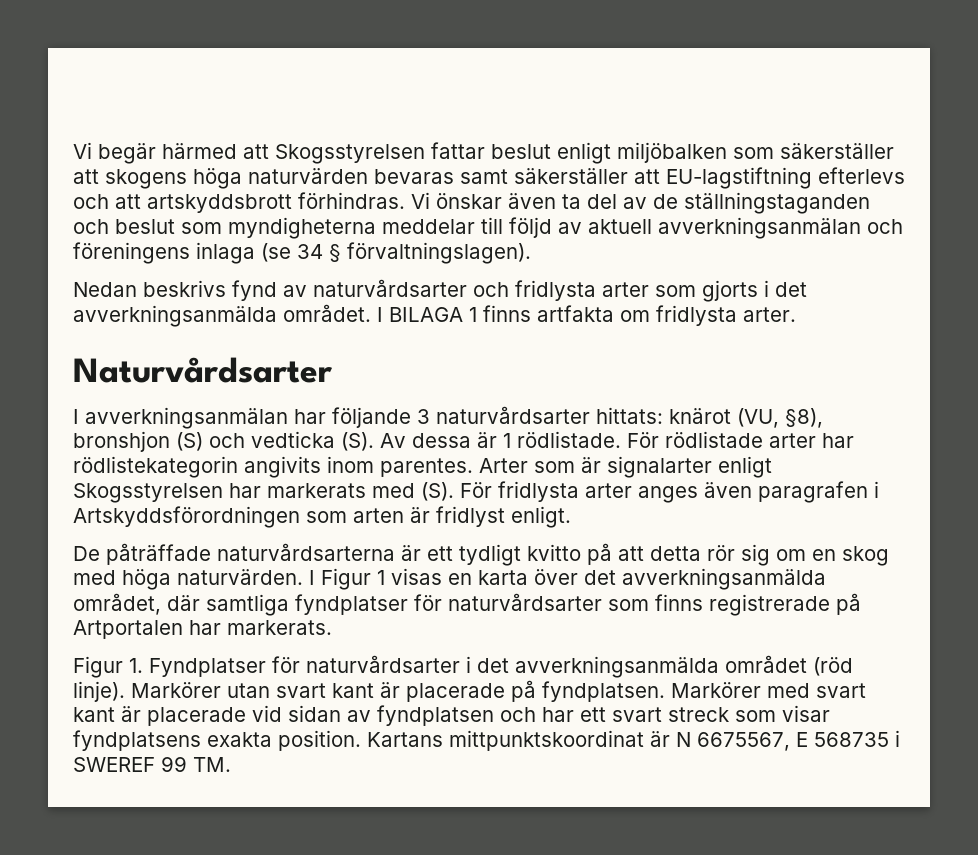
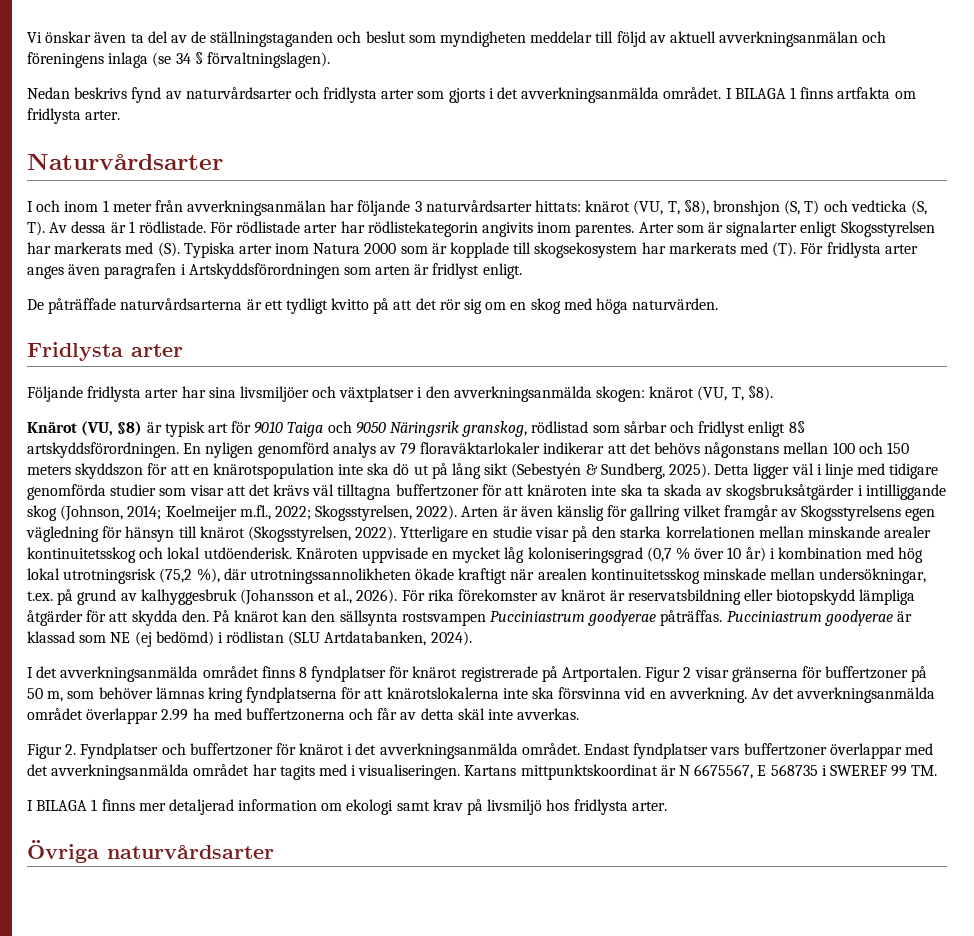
- Vi begär härmed att Skogsstyrelsen fattar beslut enligt miljöbalken som säkerställer att skogens höga naturvärden bevaras samt säkerställer att EU-lagstiftning efterlevs och att artskyddsbrott förhindras. Vi önskar även ta del av de ställningstaganden och beslut som myndigheterna meddelar till följd av aktuell avverkningsanmälan och föreningens inlaga (se 34 § förvaltningslagen).
+ Vi önskar även ta del av de ställningstaganden och beslut som myndigheten meddelar till följd av aktuell avverkningsanmälan och föreningens inlaga (se 34 § förvaltningslagen).
- I avverkningsanmälan har följande 3 naturvårdsarter hittats: knärot (VU, §8), bronshjon (S) och vedticka (S). Av dessa är 1 rödlistade.
+ I och inom 1 meter från avverkningsanmälan har följande 3 naturvårdsarter hittats: knärot (VU, T, §8), bronshjon (S, T) och vedticka (S, T). Av dessa är 1 rödlistade.
- Arter som är signalarter enligt Skogsstyrelsen har markerats med (S). För fridlysta arter anges även paragrafen i Artskyddsförordningen som arten är fridlyst enligt.
+ Arter som är signalarter enligt Skogsstyrelsen har markerats med (S). Typiska arter inom Natura 2000 som är kopplade till skogsekosystem har markerats med (T). För fridlysta arter anges även paragrafen i Artskyddsförordningen som arten är fridlyst enligt.
- De påträffade naturvårdsarterna är ett tydligt kvitto på att detta rör sig om en skog med höga naturvärden. I Figur 1 visas en karta över det avverkningsanmälda området, där samtliga fyndplatser för naturvårdsarter som finns registrerade på Artportalen har markerats.
- Figur 1. Fyndplatser för naturvårdsarter i det avverkningsanmälda området (röd linje). Markörer utan svart kant är placerade på fyndplatsen. Markörer med svart kant är placerade vid sidan av fyndplatsen och har ett svart streck som visar fyndplatsens exakta position.
+ De påträffade naturvårdsarterna är ett tydligt kvitto på att det rör sig om en skog med höga naturvärden.
+ Fridlysta arter
+ Följande fridlysta arter har sina livsmiljöer och växtplatser i den avverkningsanmälda skogen: knärot (VU, T, §8).
+ Knärot (VU, §8) är typisk art för 9010 Taiga och 9050 Näringsrik granskog, rödlistad som sårbar och fridlyst enligt 8§ artskyddsförordningen. En nyligen genomförd analys av 79 floraväktarlokaler indikerar att det behövs någonstans mellan 100 och 150 meters skyddszon för att en knärotspopulation inte ska dö ut på lång sikt (Sebestyén & Sundberg, 2025). Detta ligger väl i linje med tidigare genomförda studier som visar att det krävs väl tilltagna buffertzoner för att knäroten inte ska ta skada av skogsbruksåtgärder i intilliggande skog (Johnson, 2014; Koelmeijer m.fl., 2022; Skogsstyrelsen, 2022). Arten är även känslig för gallring vilket framgår av Skogsstyrelsens egen vägledning för hänsyn till knärot (Skogsstyrelsen, 2022). Ytterligare en studie visar på den starka korrelationen mellan minskande arealer kontinuitetsskog och lokal utdöenderisk. Knäroten uppvisade en mycket låg koloniseringsgrad (0,7 % över 10 år) i kombination med hög lokal utrotningsrisk (75,2 %), där utrotningssannolikheten ökade kraftigt när arealen kontinuitetsskog minskade mellan undersökningar, t.ex. på grund av kalhyggesbruk (Johansson et al., 2026). För rika förekomster av knärot är reservatsbildning eller biotopskydd lämpliga åtgärder för att skydda den. På knärot kan den sällsynta rostsvampen Pucciniastrum goodyerae påträffas. Pucciniastrum goodyerae är klassad som NE (ej bedömd) i rödlistan (SLU Artdatabanken, 2024).
+ I det avverkningsanmälda området finns 8 fyndplatser för knärot registrerade på Artportalen. Figur 2 visar gränserna för buffertzoner på 50 m, som behöver lämnas kring fyndplatserna för att knärotslokalerna inte ska försvinna vid en avverkning. Av det avverkningsanmälda området överlappar 2.99 ha med buffertzonerna och får av detta skäl inte avverkas.
+ Figur 2. Fyndplatser och buffertzoner för knärot i det avverkningsanmälda området. Endast fyndplatser vars buffertzoner överlappar med det avverkningsanmälda området har tagits med i visualiseringen.
+ I BILAGA 1 finns mer detaljerad information om ekologi samt krav på livsmiljö hos fridlysta arter.
+ Övriga naturvårdsarter

